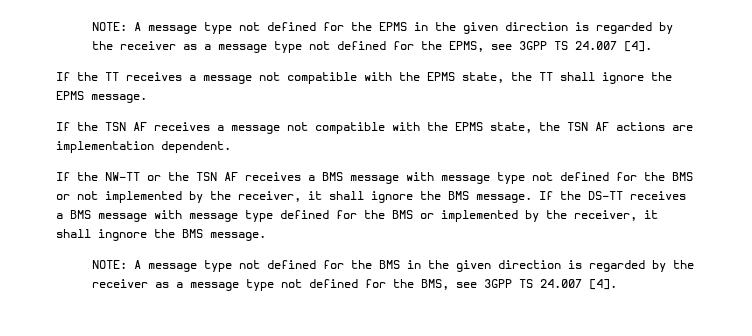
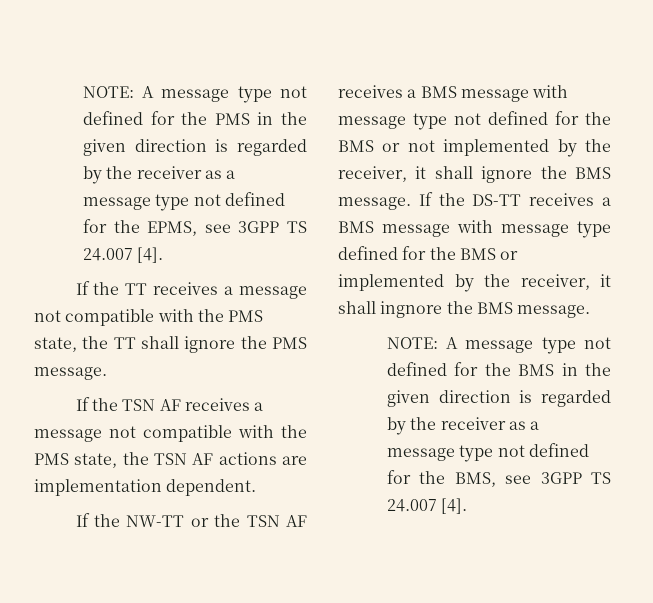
- NOTE: A message type not defined for the EPMS in the given direction is regarded by the receiver as a message type not defined for the EPMS, see 3GPP TS 24.007 [4].
+ NOTE: A message type not defined for the PMS in the given direction is regarded by the receiver as a message type not defined for the EPMS, see 3GPP TS 24.007 [4].
- If the TT receives a message not compatible with the EPMS state, the TT shall ignore the EPMS message.
+ If the TT receives a message not compatible with the PMS state, the TT shall ignore the PMS message.
- If the TSN AF receives a message not compatible with the EPMS state, the TSN AF actions are implementation dependent.
+ If the TSN AF receives a message not compatible with the PMS state, the TSN AF actions are implementation dependent.

